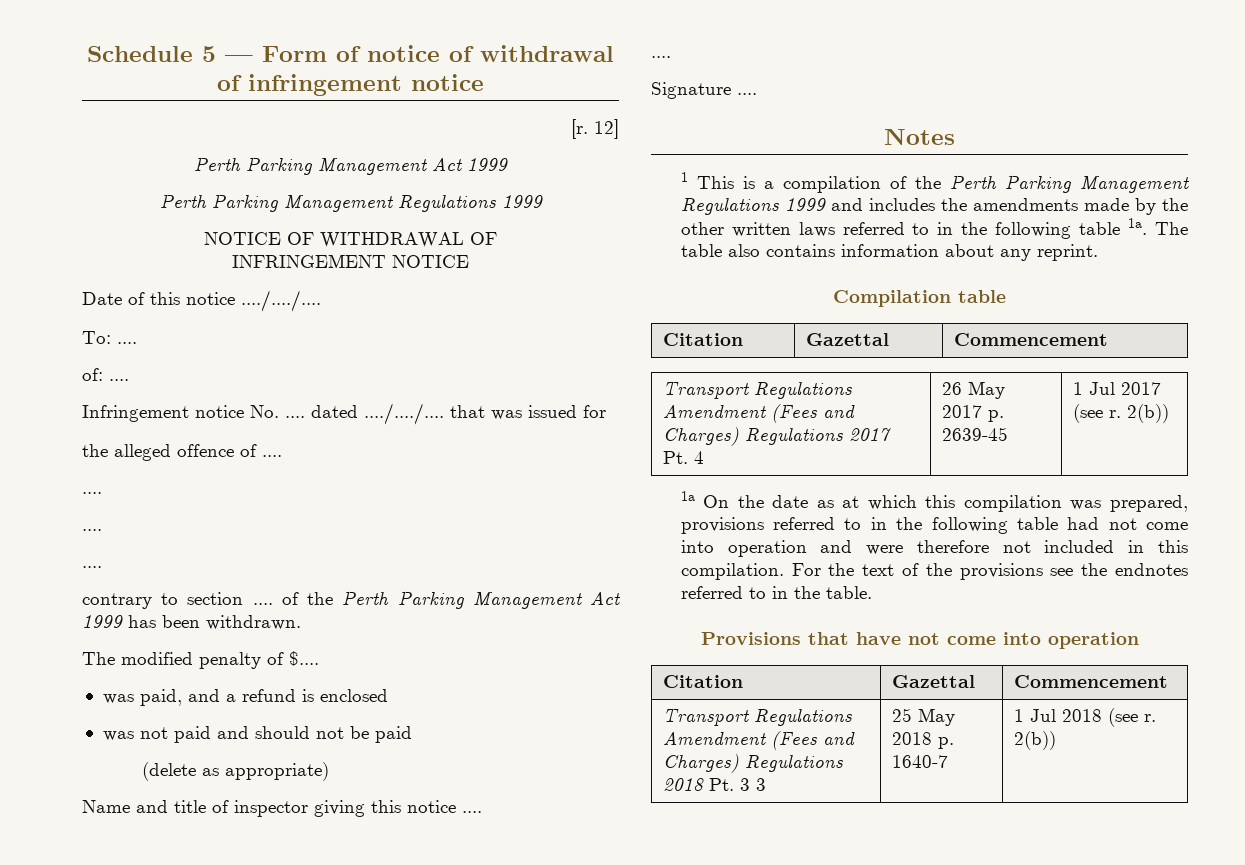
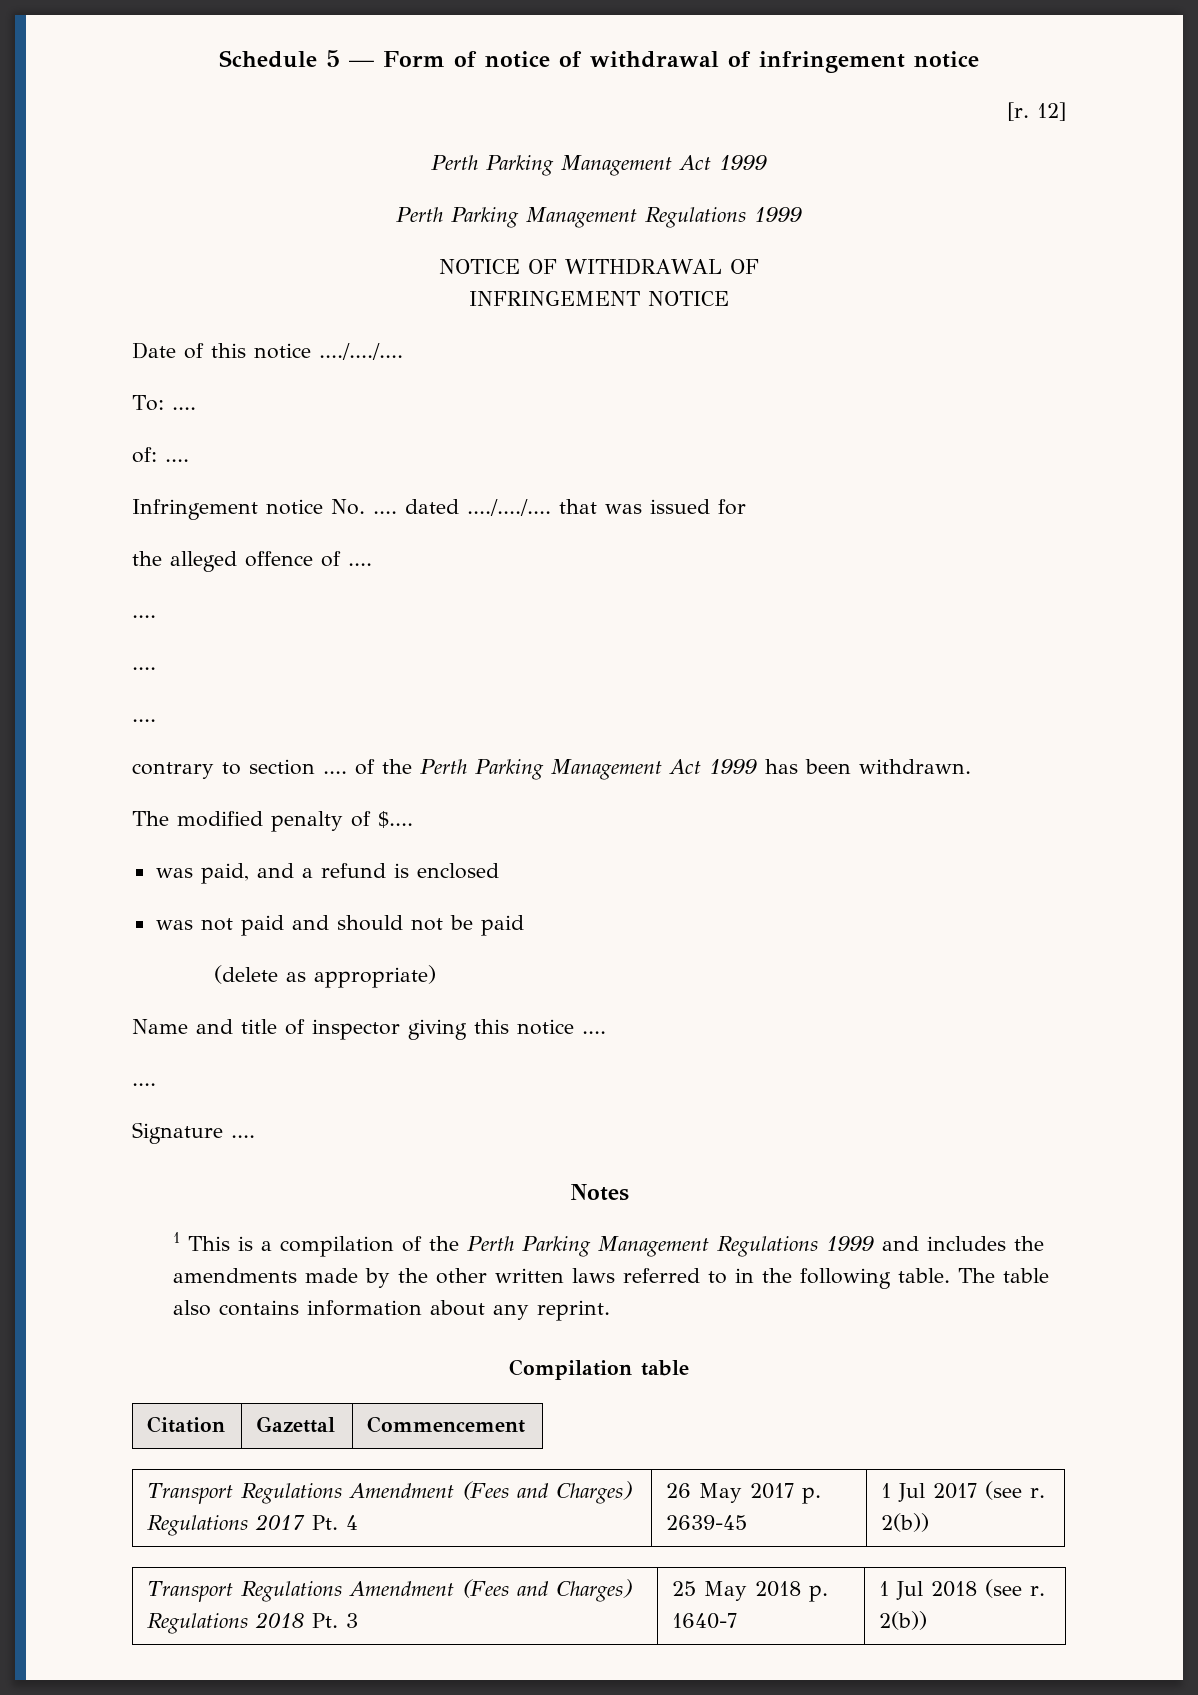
- 1 This is a compilation of the Perth Parking Management Regulations 1999 and includes the amendments made by the other written laws referred to in the following table 1a.
+ 1 This is a compilation of the Perth Parking Management Regulations 1999 and includes the amendments made by the other written laws referred to in the following table.
- 1a On the date as at which this compilation was prepared, provisions referred to in the following table had not come into operation and were therefore not included in this compilation. For the text of the provisions see the endnotes referred to in the table.
- Provisions that have not come into operation
- Citation | Gazettal | Commencement
- Transport Regulations Amendment (Fees and Charges) Regulations 2018 Pt. 3 3 | 25 May 2018 p. 1640-7 | 1 Jul 2018 (see r. 2(b))
+ Transport Regulations Amendment (Fees and Charges) Regulations 2018 Pt. 3 | 25 May 2018 p. 1640-7 | 1 Jul 2018 (see r. 2(b))

